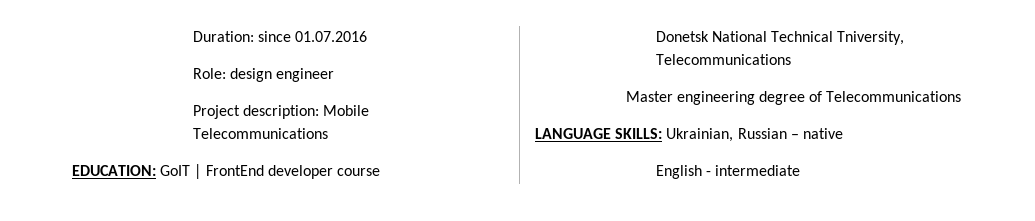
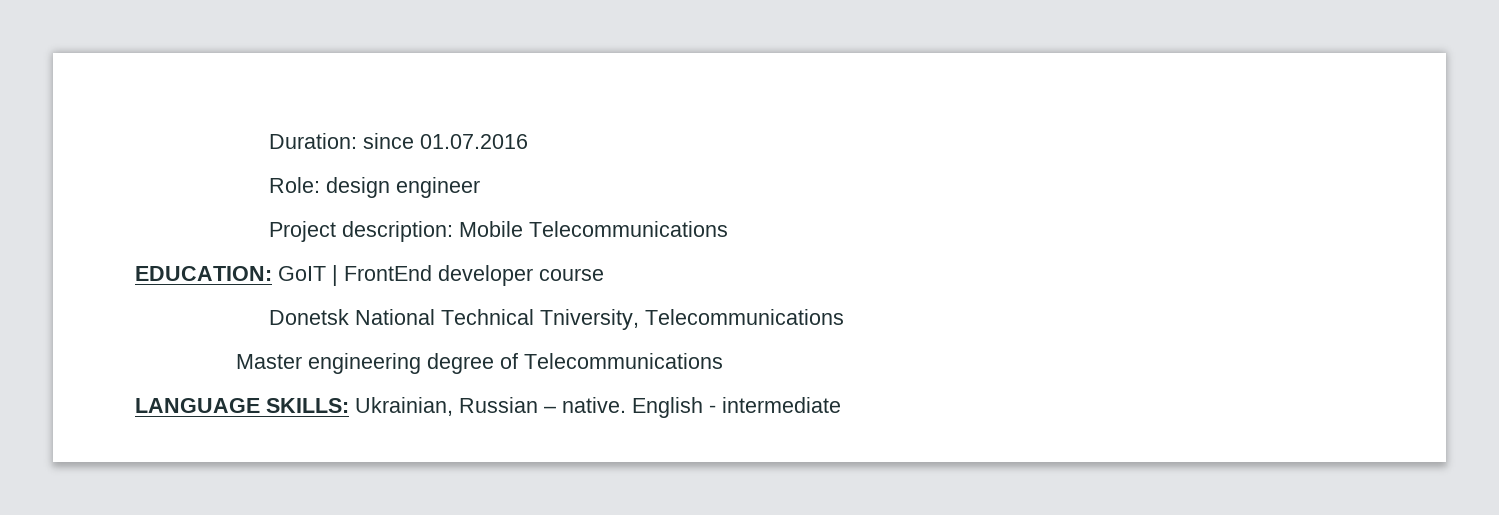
- LANGUAGE SKILLS: Ukrainian, Russian – native
- English - intermediate
+ LANGUAGE SKILLS: Ukrainian, Russian – native. English - intermediate

